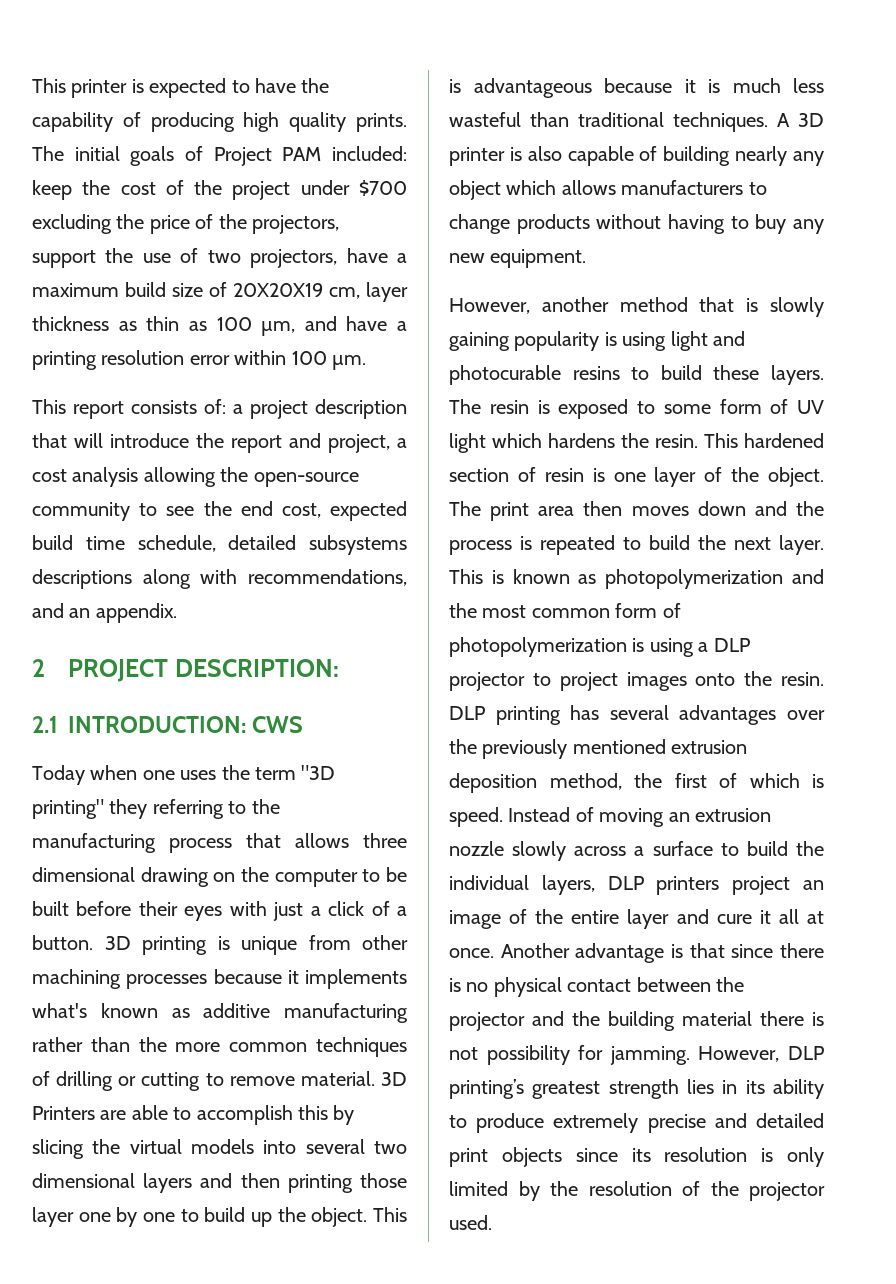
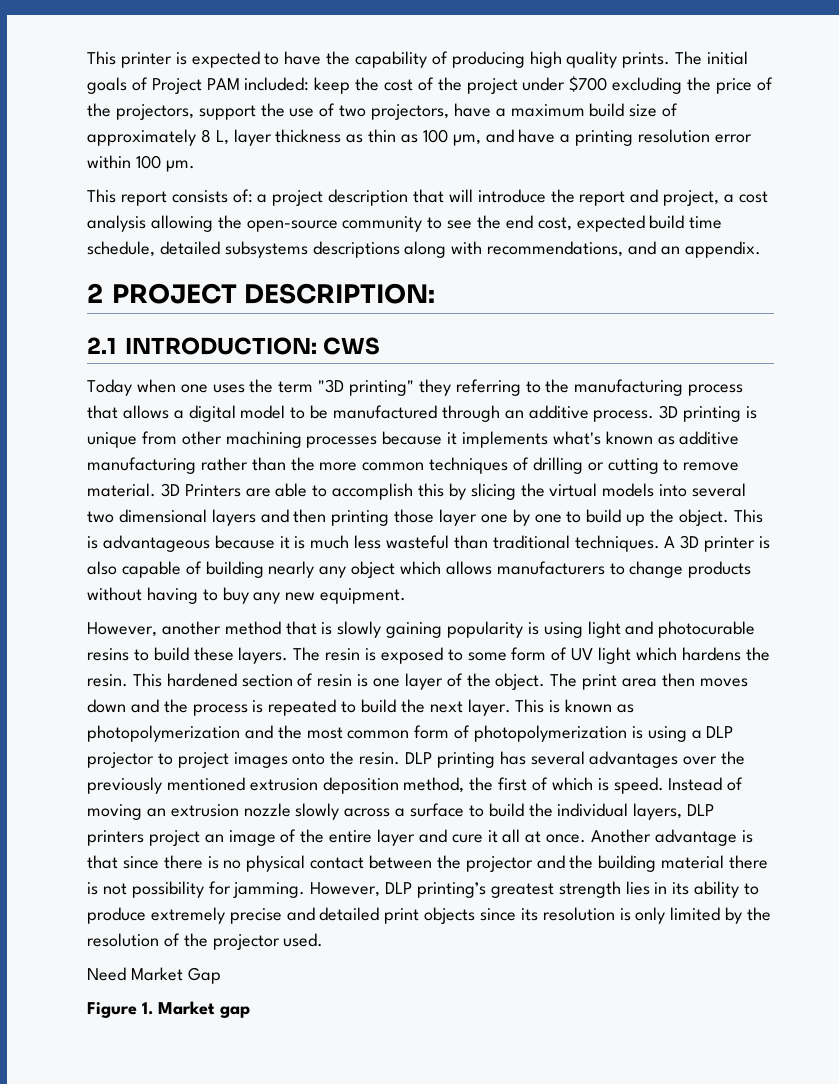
- The initial goals of Project PAM included: keep the cost of the project under $700 excluding the price of the projectors, support the use of two projectors, have a maximum build size of 20X20X19 cm, layer thickness as thin as 100 µm, and have a printing resolution error within 100 µm.
+ The initial goals of Project PAM included: keep the cost of the project under $700 excluding the price of the projectors, support the use of two projectors, have a maximum build size of approximately 8 L, layer thickness as thin as 100 µm, and have a printing resolution error within 100 µm.
- Today when one uses the term "3D printing" they referring to the manufacturing process that allows three dimensional drawing on the computer to be built before their eyes with just a click of a button.
+ Today when one uses the term "3D printing" they referring to the manufacturing process that allows a digital model to be manufactured through an additive process.
+ Need Market Gap
+ Figure 1. Market gap

